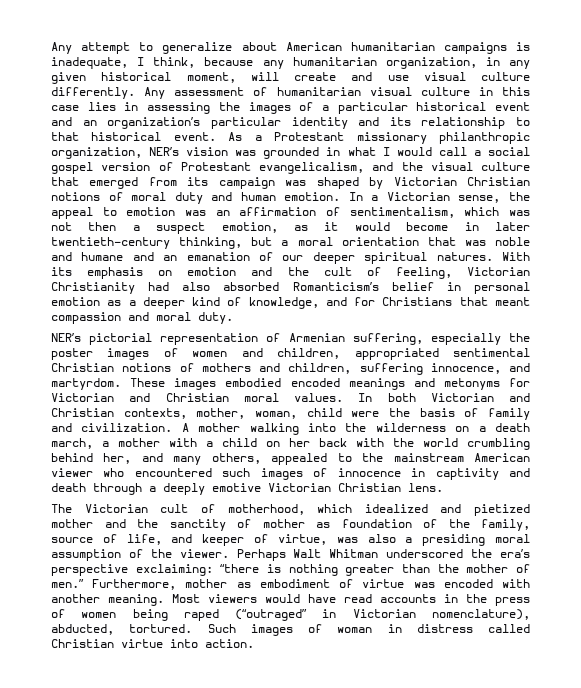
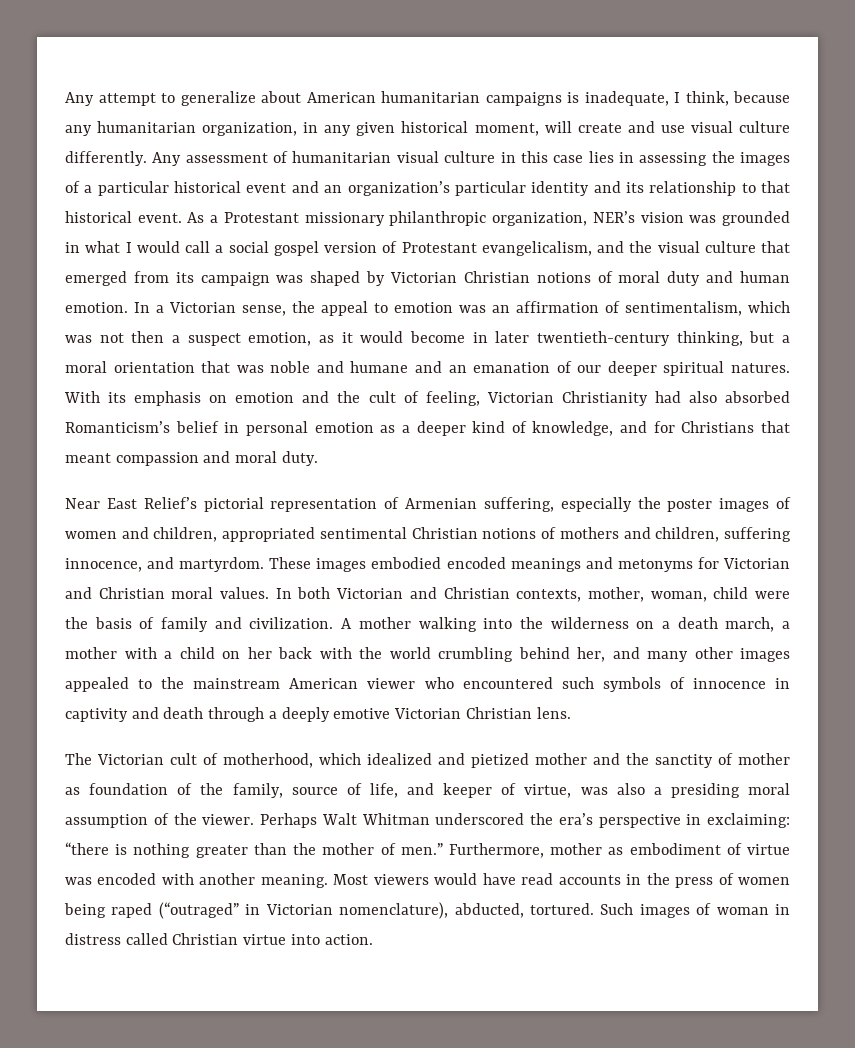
- NER’s pictorial representation of Armenian suffering, especially the poster images of women and children, appropriated sentimental Christian notions of mothers and children, suffering innocence, and martyrdom.
+ Near East Relief’s pictorial representation of Armenian suffering, especially the poster images of women and children, appropriated sentimental Christian notions of mothers and children, suffering innocence, and martyrdom.
- A mother walking into the wilderness on a death march, a mother with a child on her back with the world crumbling behind her, and many others, appealed to the mainstream American viewer who encountered such images of innocence in captivity and death through a deeply emotive Victorian Christian lens.
+ A mother walking into the wilderness on a death march, a mother with a child on her back with the world crumbling behind her, and many other images appealed to the mainstream American viewer who encountered such symbols of innocence in captivity and death through a deeply emotive Victorian Christian lens.
- Perhaps Walt Whitman underscored the era’s perspective exclaiming: “there is nothing greater than the mother of men.”
+ Perhaps Walt Whitman underscored the era’s perspective in exclaiming: “there is nothing greater than the mother of men.”

